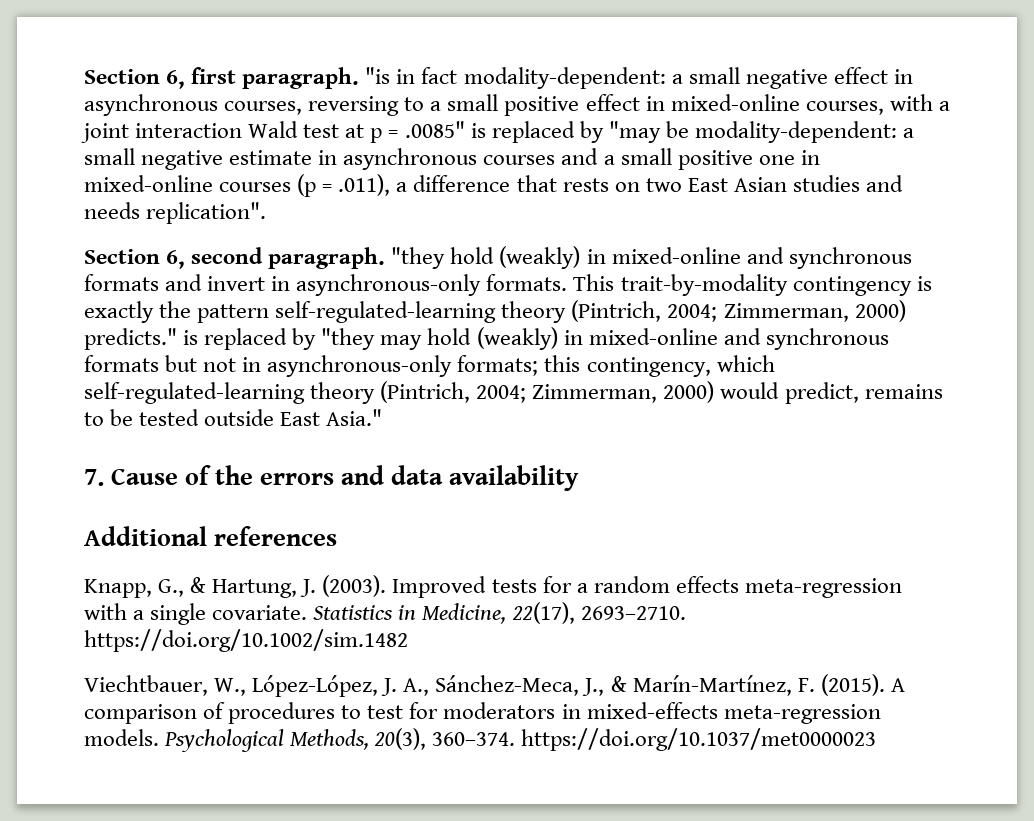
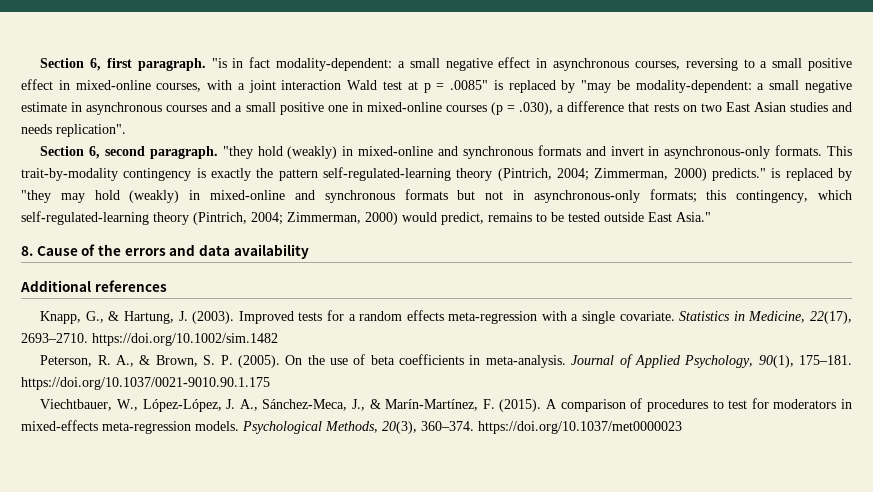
- a small negative estimate in asynchronous courses and a small positive one in mixed-online courses (p = .011), a difference that rests on two East Asian studies and needs replication".
+ a small negative estimate in asynchronous courses and a small positive one in mixed-online courses (p = .030), a difference that rests on two East Asian studies and needs replication".
- 7. Cause of the errors and data availability
+ 8. Cause of the errors and data availability
+ Peterson, R. A., & Brown, S. P. (2005). On the use of beta coefficients in meta-analysis. Journal of Applied Psychology, 90(1), 175–181. https://doi.org/10.1037/0021-9010.90.1.175

